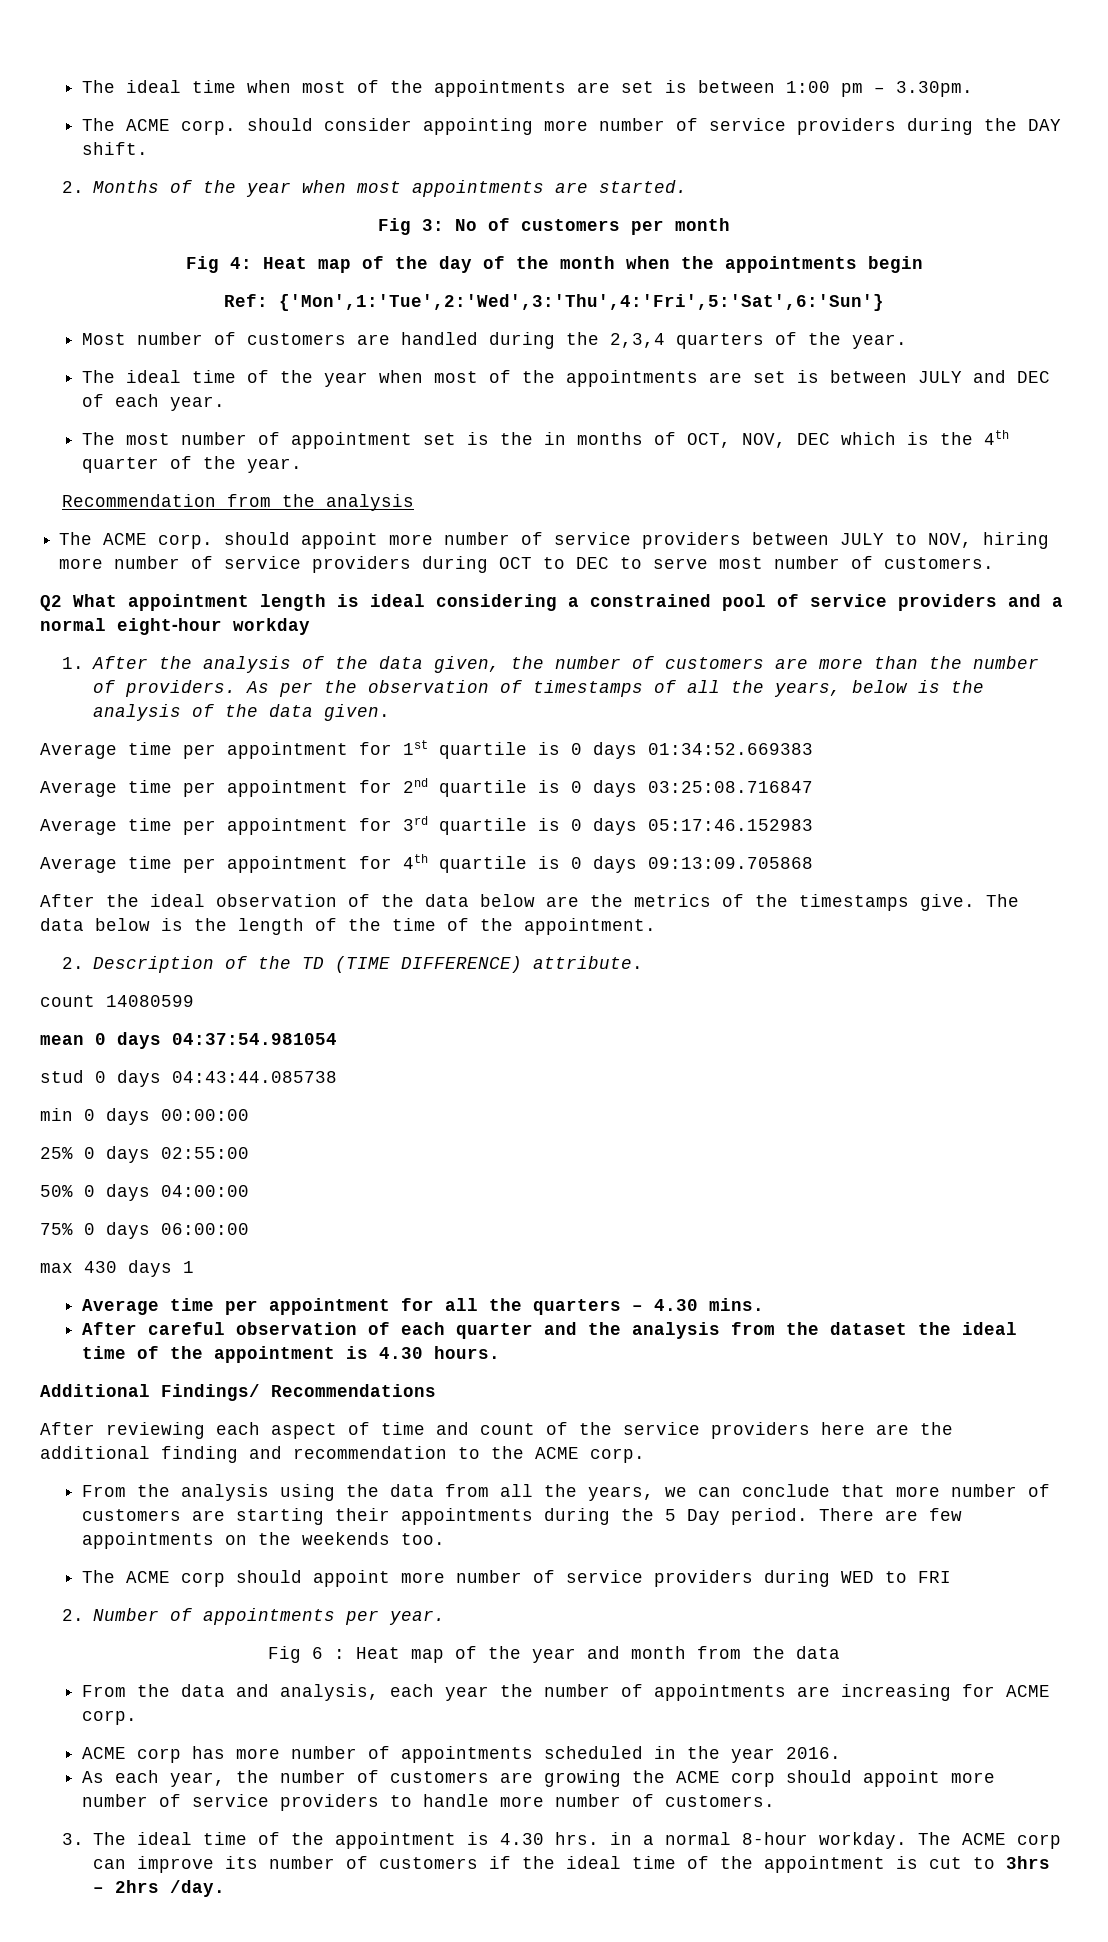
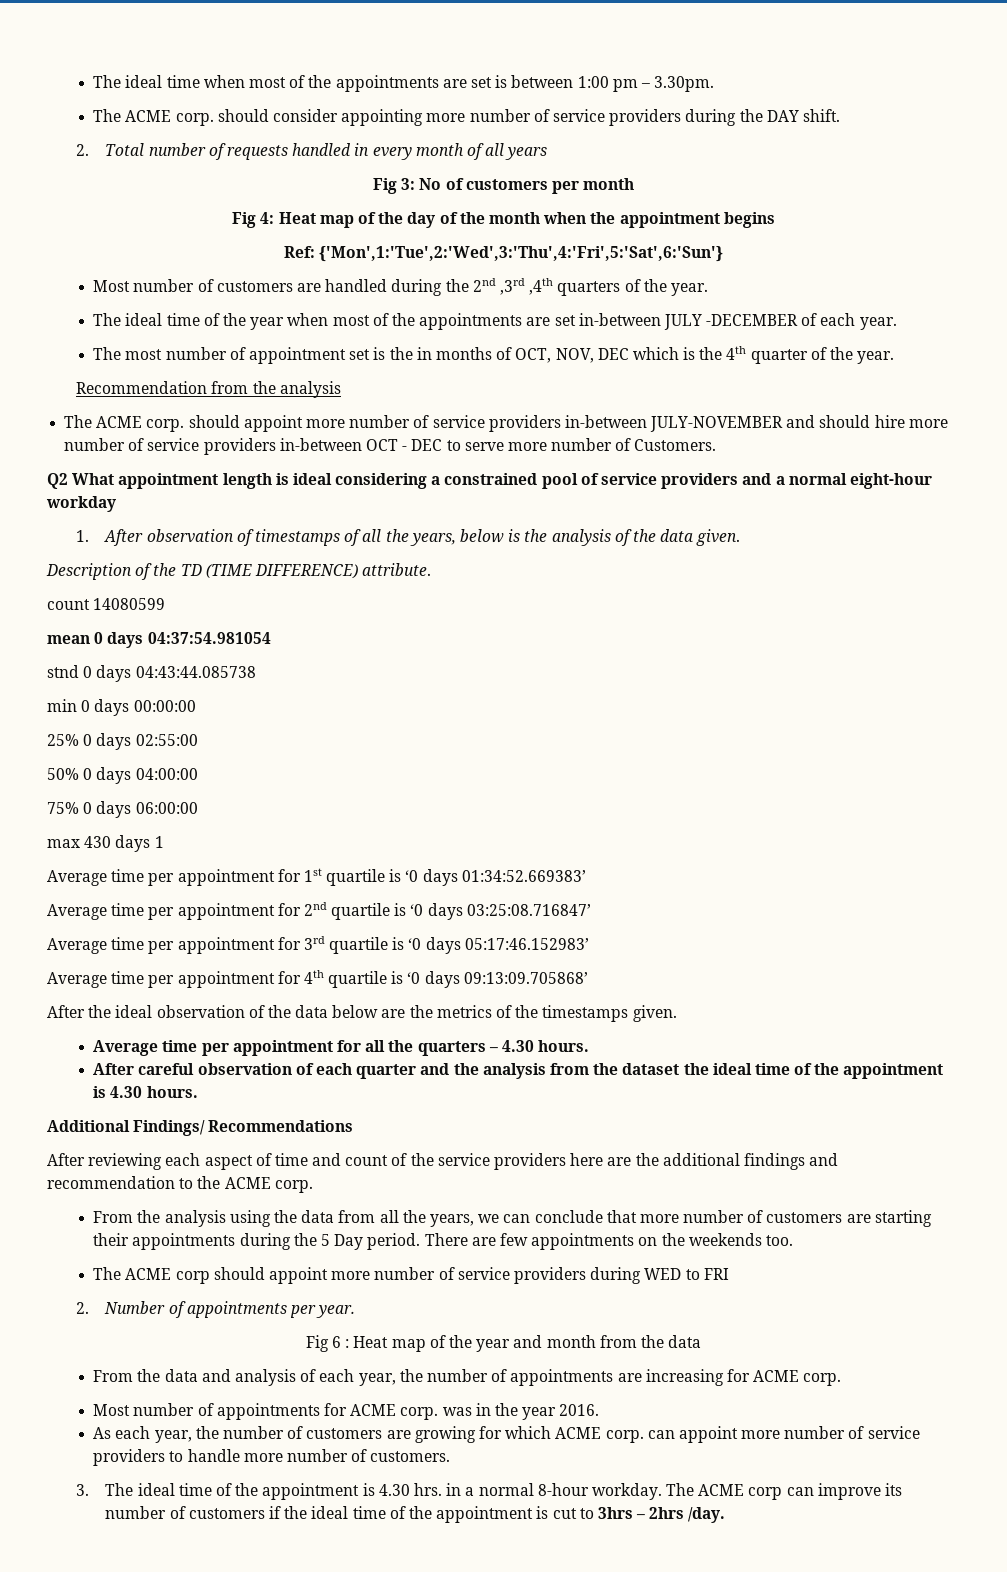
- 2. Months of the year when most appointments are started.
+ 2. Total number of requests handled in every month of all years
- Fig 4: Heat map of the day of the month when the appointments begin
+ Fig 4: Heat map of the day of the month when the appointment begins
- Most number of customers are handled during the 2,3,4 quarters of the year.
+ Most number of customers are handled during the 2nd ,3rd ,4th quarters of the year.
- The ideal time of the year when most of the appointments are set is between JULY and DEC of each year.
+ The ideal time of the year when most of the appointments are set in-between JULY -DECEMBER of each year.
- The ACME corp. should appoint more number of service providers between JULY to NOV, hiring more number of service providers during OCT to DEC to serve most number of customers.
+ The ACME corp. should appoint more number of service providers in-between JULY-NOVEMBER and should hire more number of service providers in-between OCT - DEC to serve more number of Customers.
- 1. After the analysis of the data given, the number of customers are more than the number of providers. As per the observation of timestamps of all the years, below is the analysis of the data given.
+ 1. After observation of timestamps of all the years, below is the analysis of the data given.
- Average time per appointment for 1st quartile is 0 days 01:34:52.669383
- Average time per appointment for 2nd quartile is 0 days 03:25:08.716847
- Average time per appointment for 3rd quartile is 0 days 05:17:46.152983
- Average time per appointment for 4th quartile is 0 days 09:13:09.705868
- After the ideal observation of the data below are the metrics of the timestamps give. The data below is the length of the time of the appointment.
- 2. Description of the TD (TIME DIFFERENCE) attribute.
+ Description of the TD (TIME DIFFERENCE) attribute.
- stud 0 days 04:43:44.085738
+ stnd 0 days 04:43:44.085738
+ Average time per appointment for 1st quartile is ‘0 days 01:34:52.669383’
+ Average time per appointment for 2nd quartile is ‘0 days 03:25:08.716847’
+ Average time per appointment for 3rd quartile is ‘0 days 05:17:46.152983’
+ Average time per appointment for 4th quartile is ‘0 days 09:13:09.705868’
+ After the ideal observation of the data below are the metrics of the timestamps given.
- Average time per appointment for all the quarters – 4.30 mins.
+ Average time per appointment for all the quarters – 4.30 hours.
- After reviewing each aspect of time and count of the service providers here are the additional finding and recommendation to the ACME corp.
+ After reviewing each aspect of time and count of the service providers here are the additional findings and recommendation to the ACME corp.
- From the data and analysis, each year the number of appointments are increasing for ACME corp.
+ From the data and analysis of each year, the number of appointments are increasing for ACME corp.
- ACME corp has more number of appointments scheduled in the year 2016.
+ Most number of appointments for ACME corp. was in the year 2016.
- As each year, the number of customers are growing the ACME corp should appoint more number of service providers to handle more number of customers.
+ As each year, the number of customers are growing for which ACME corp. can appoint more number of service providers to handle more number of customers.

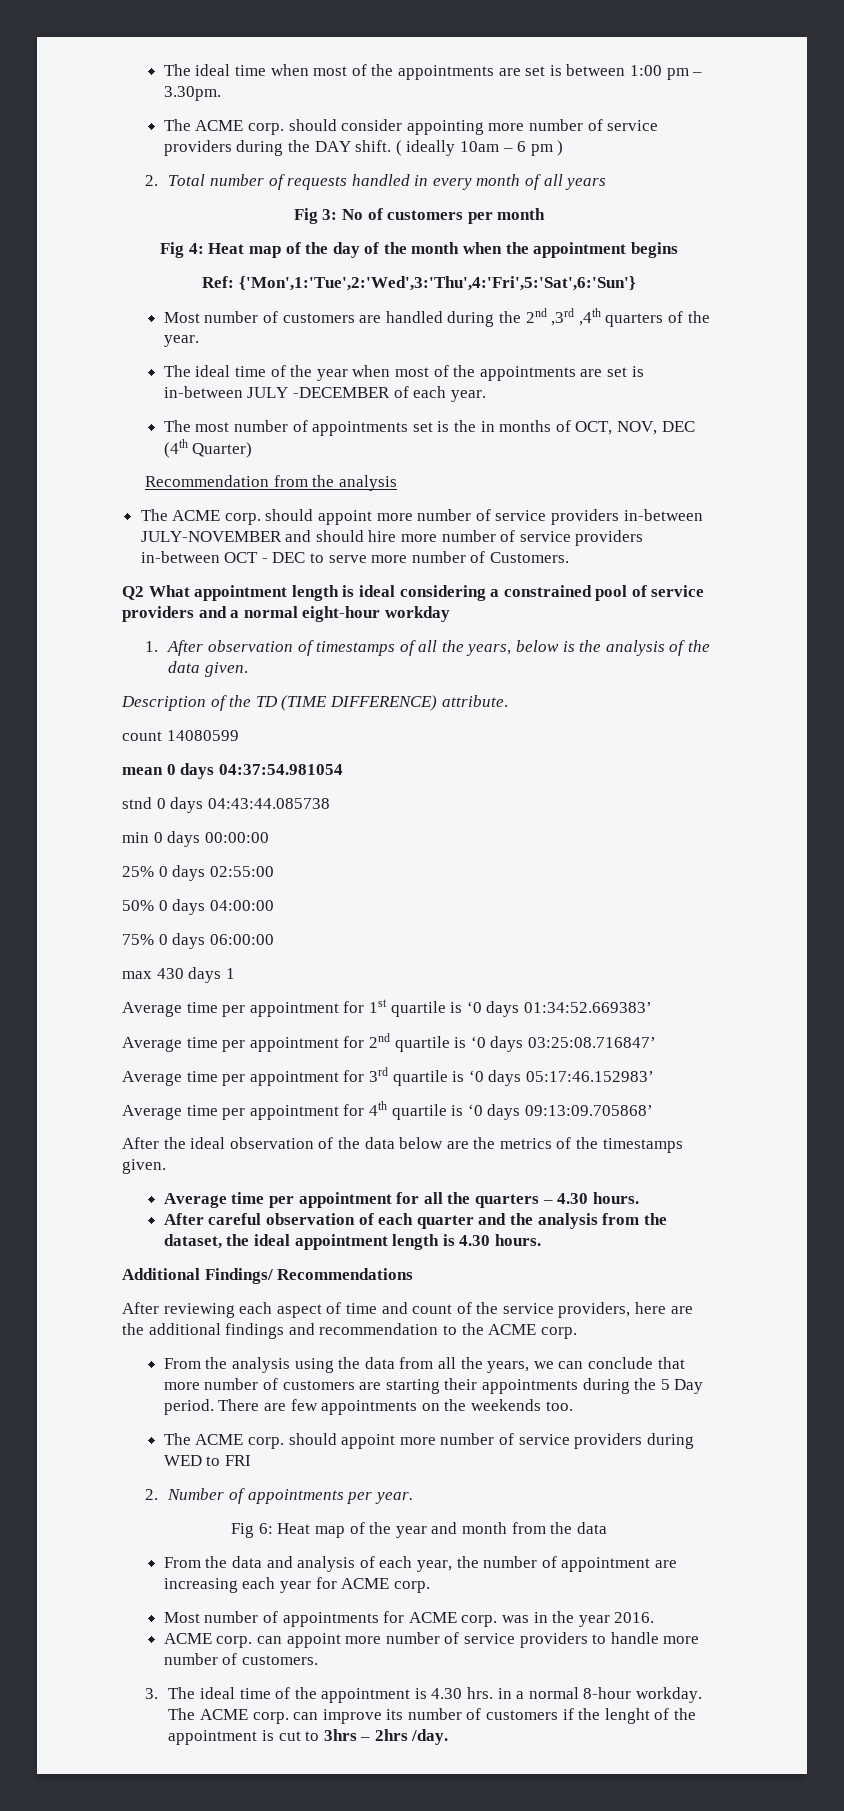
+ ( ideally 10am – 6 pm )
- The ideal time of the year when most of the appointments are set in-between JULY -DECEMBER of each year.
+ The ideal time of the year when most of the appointments are set is in-between JULY -DECEMBER of each year.
- The most number of appointment set is the in months of OCT, NOV, DEC which is the 4th quarter of the year.
+ The most number of appointments set is the in months of OCT, NOV, DEC (4th Quarter)
- After careful observation of each quarter and the analysis from the dataset the ideal time of the appointment is 4.30 hours.
+ After careful observation of each quarter and the analysis from the dataset, the ideal appointment length is 4.30 hours.
- After reviewing each aspect of time and count of the service providers here are the additional findings and recommendation to the ACME corp.
+ After reviewing each aspect of time and count of the service providers, here are the additional findings and recommendation to the ACME corp.
- The ACME corp should appoint more number of service providers during WED to FRI
+ The ACME corp. should appoint more number of service providers during WED to FRI
- Fig 6 : Heat map of the year and month from the data
+ Fig 6: Heat map of the year and month from the data
- From the data and analysis of each year, the number of appointments are increasing for ACME corp.
+ From the data and analysis of each year, the number of appointment are increasing each year for ACME corp.
- As each year, the number of customers are growing for which ACME corp. can appoint more number of service providers to handle more number of customers.
+ ACME corp. can appoint more number of service providers to handle more number of customers.
- The ACME corp can improve its number of customers if the ideal time of the appointment is cut to 3hrs – 2hrs /day.
+ The ACME corp. can improve its number of customers if the lenght of the appointment is cut to 3hrs – 2hrs /day.

